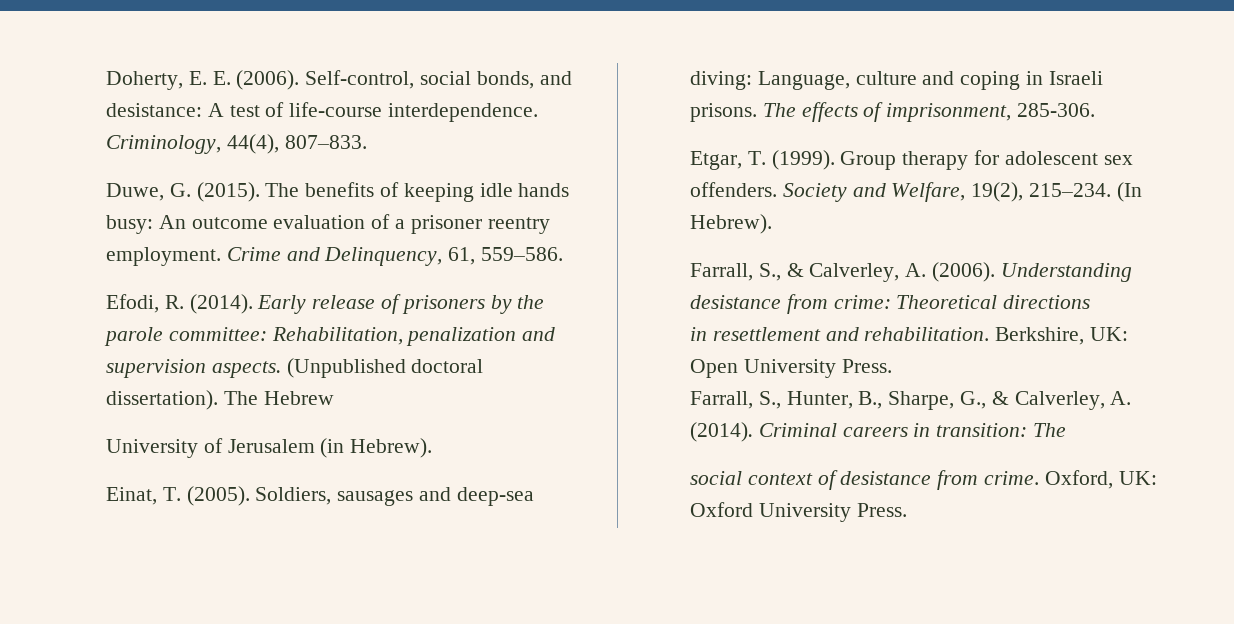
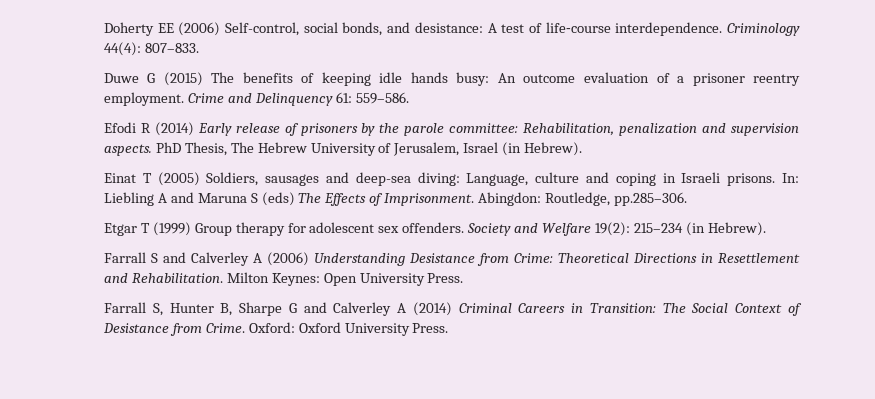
- Doherty, E. E. (2006). Self-control, social bonds, and desistance: A test of life‐course interdependence.
+ Doherty EE (2006) Self-control, social bonds, and desistance: A test of life‐course interdependence.
- Criminology, 44(4), 807–833.
+ Criminology 44(4): 807–833.
- Duwe, G. (2015). The benefits of keeping idle hands busy: An outcome evaluation of a prisoner reentry employment.
+ Duwe G (2015) The benefits of keeping idle hands busy: An outcome evaluation of a prisoner reentry employment.
- Crime and Delinquency, 61, 559–586.
+ Crime and Delinquency 61: 559–586.
- Efodi, R. (2014). Early release of prisoners by the parole committee: Rehabilitation, penalization and supervision aspects.
+ Efodi R (2014) Early release of prisoners by the parole committee: Rehabilitation, penalization and supervision aspects.
- (Unpublished doctoral dissertation). The Hebrew
- University of Jerusalem (in Hebrew).
- Einat, T. (2005). Soldiers, sausages and deep-sea diving: Language, culture and coping in Israeli prisons.
+ PhD Thesis, The Hebrew University of Jerusalem, Israel (in Hebrew).
+ Einat T (2005) Soldiers, sausages and deep-sea diving: Language, culture and coping in Israeli prisons.
- The effects of imprisonment, 285-306.
- Etgar, T. (1999). Group therapy for adolescent sex offenders.
+ In: Liebling A and Maruna S (eds) The Effects of Imprisonment. Abingdon: Routledge, pp.285–306.
+ Etgar T (1999) Group therapy for adolescent sex offenders.
- Society and Welfare, 19(2), 215–234. (In Hebrew).
- Farrall, S., & Calverley, A. (2006). Understanding desistance from crime: Theoretical directions
- in resettlement and rehabilitation. Berkshire, UK: Open University Press.
- Farrall, S., Hunter, B., Sharpe, G., & Calverley, A. (2014). Criminal careers in transition: The
- social context of desistance from crime. Oxford, UK: Oxford University Press.
+ Society and Welfare 19(2): 215–234 (in Hebrew).
+ Farrall S and Calverley A (2006) Understanding Desistance from Crime: Theoretical Directions in Resettlement and Rehabilitation. Milton Keynes: Open University Press.
+ Farrall S, Hunter B, Sharpe G and Calverley A (2014) Criminal Careers in Transition: The Social Context of Desistance from Crime. Oxford: Oxford University Press.

